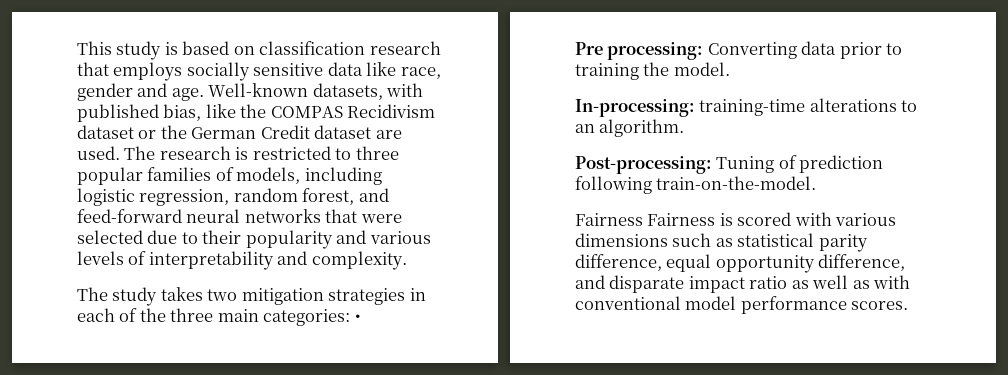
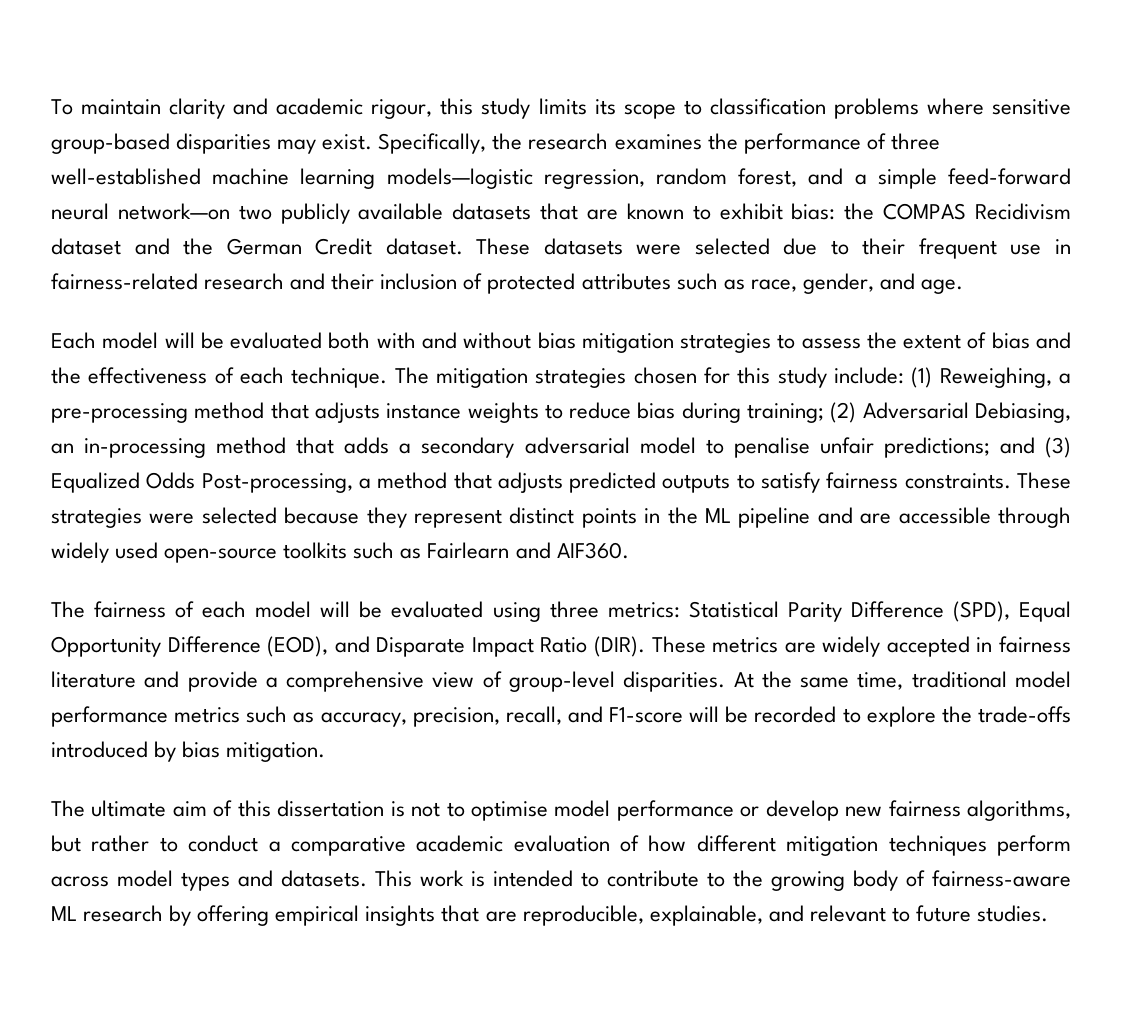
- This study is based on classification research that employs socially sensitive data like race, gender and age. Well-known datasets, with published bias, like the COMPAS Recidivism dataset or the German Credit dataset are used. The research is restricted to three popular families of models, including logistic regression, random forest, and feed-forward neural networks that were selected due to their popularity and various levels of interpretability and complexity.
- The study takes two mitigation strategies in each of the three main categories: •
- Pre processing: Converting data prior to training the model.
- In-processing: training-time alterations to an algorithm.
- Post-processing: Tuning of prediction following train-on-the-model.
- Fairness Fairness is scored with various dimensions such as statistical parity difference, equal opportunity difference, and disparate impact ratio as well as with conventional model performance scores.
+ To maintain clarity and academic rigour, this study limits its scope to classification problems where sensitive group-based disparities may exist. Specifically, the research examines the performance of three well-established machine learning models—logistic regression, random forest, and a simple feed-forward neural network—on two publicly available datasets that are known to exhibit bias: the COMPAS Recidivism dataset and the German Credit dataset. These datasets were selected due to their frequent use in fairness-related research and their inclusion of protected attributes such as race, gender, and age.
+ Each model will be evaluated both with and without bias mitigation strategies to assess the extent of bias and the effectiveness of each technique. The mitigation strategies chosen for this study include: (1) Reweighing, a pre-processing method that adjusts instance weights to reduce bias during training; (2) Adversarial Debiasing, an in-processing method that adds a secondary adversarial model to penalise unfair predictions; and (3) Equalized Odds Post-processing, a method that adjusts predicted outputs to satisfy fairness constraints. These strategies were selected because they represent distinct points in the ML pipeline and are accessible through widely used open-source toolkits such as Fairlearn and AIF360.
+ The fairness of each model will be evaluated using three metrics: Statistical Parity Difference (SPD), Equal Opportunity Difference (EOD), and Disparate Impact Ratio (DIR). These metrics are widely accepted in fairness literature and provide a comprehensive view of group-level disparities. At the same time, traditional model performance metrics such as accuracy, precision, recall, and F1-score will be recorded to explore the trade-offs introduced by bias mitigation.
+ The ultimate aim of this dissertation is not to optimise model performance or develop new fairness algorithms, but rather to conduct a comparative academic evaluation of how different mitigation techniques perform across model types and datasets. This work is intended to contribute to the growing body of fairness-aware ML research by offering empirical insights that are reproducible, explainable, and relevant to future studies.

